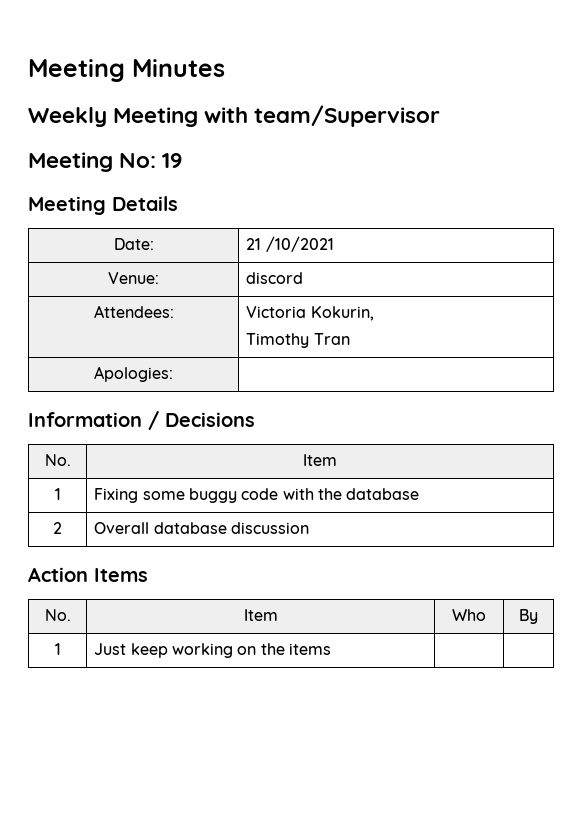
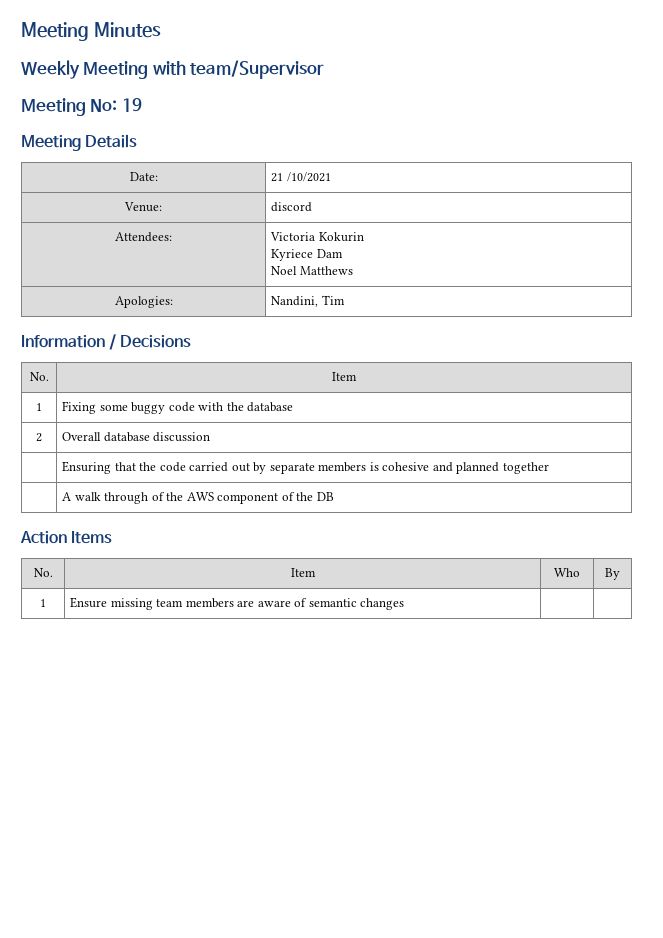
- Attendees: | Victoria Kokurin,
- Timothy Tran
+ Attendees: | Victoria Kokurin
+ Kyriece Dam
+ Noel Matthews
- Apologies: |
+ Apologies: | Nandini, Tim
+ | Ensuring that the code carried out by separate members is cohesive and planned together
+ | A walk through of the AWS component of the DB
- 1 | Just keep working on the items | |
+ 1 | Ensure missing team members are aware of semantic changes | |

